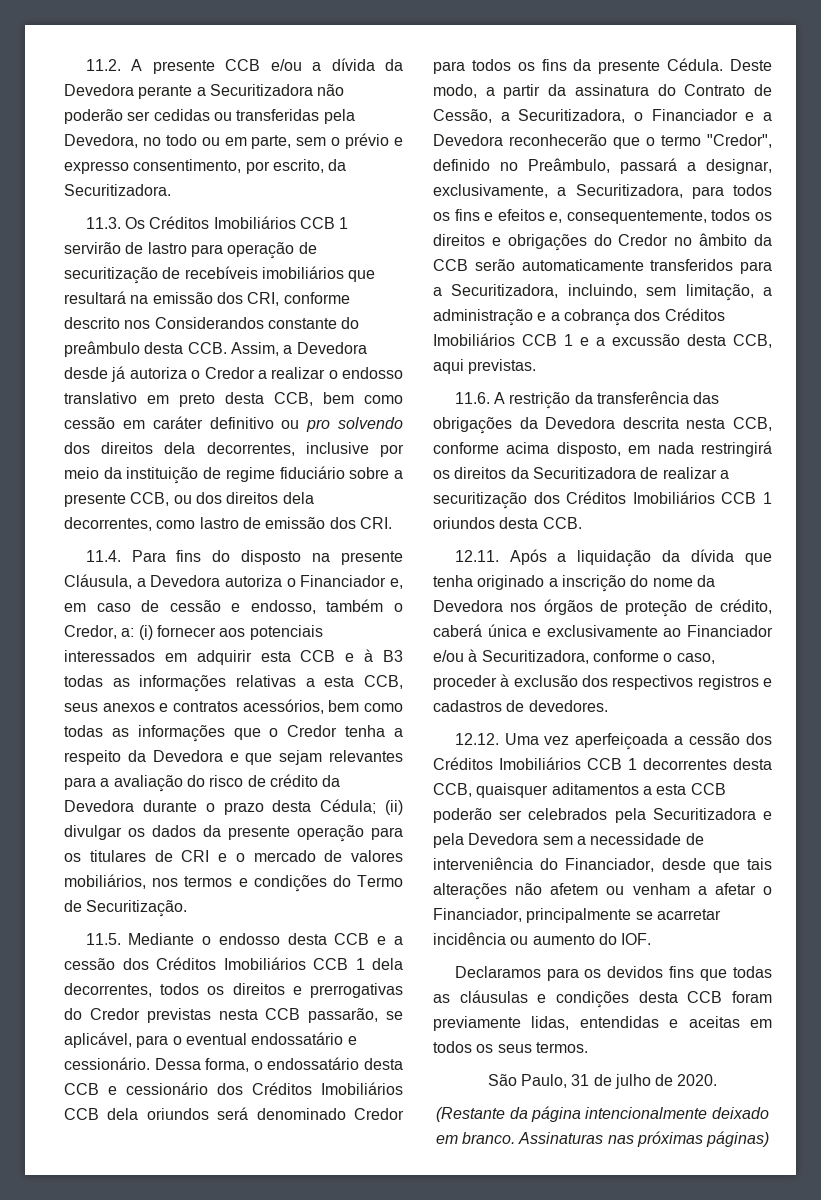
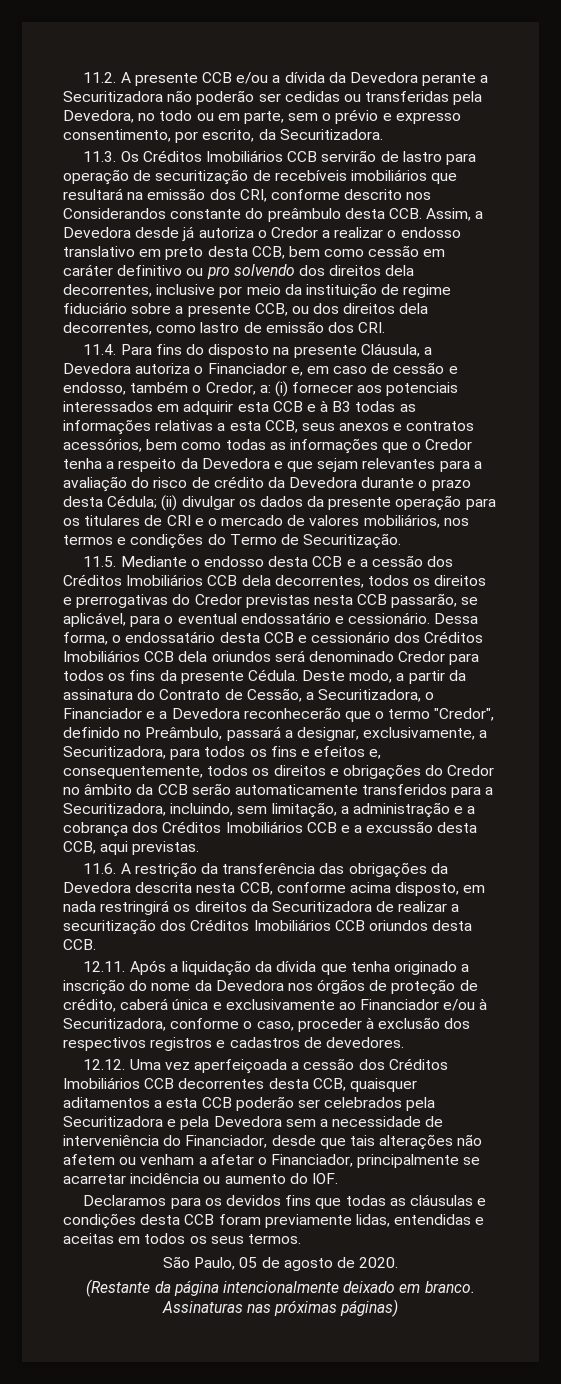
- 11.3. Os Créditos Imobiliários CCB 1 servirão de lastro para operação de securitização de recebíveis imobiliários que resultará na emissão dos CRI, conforme descrito nos Considerandos constante do preâmbulo desta CCB. Assim, a Devedora desde já autoriza o Credor a realizar o endosso translativo em preto desta CCB, bem como cessão em caráter definitivo ou pro solvendo dos direitos dela decorrentes, inclusive por meio da instituição de regime fiduciário sobre a presente CCB, ou dos direitos dela decorrentes, como lastro de emissão dos CRI.
+ 11.3. Os Créditos Imobiliários CCB servirão de lastro para operação de securitização de recebíveis imobiliários que resultará na emissão dos CRI, conforme descrito nos Considerandos constante do preâmbulo desta CCB. Assim, a Devedora desde já autoriza o Credor a realizar o endosso translativo em preto desta CCB, bem como cessão em caráter definitivo ou pro solvendo dos direitos dela decorrentes, inclusive por meio da instituição de regime fiduciário sobre a presente CCB, ou dos direitos dela decorrentes, como lastro de emissão dos CRI.
- 11.5. Mediante o endosso desta CCB e a cessão dos Créditos Imobiliários CCB 1 dela decorrentes, todos os direitos e prerrogativas do Credor previstas nesta CCB passarão, se aplicável, para o eventual endossatário e cessionário.
+ 11.5. Mediante o endosso desta CCB e a cessão dos Créditos Imobiliários CCB dela decorrentes, todos os direitos e prerrogativas do Credor previstas nesta CCB passarão, se aplicável, para o eventual endossatário e cessionário.
- Deste modo, a partir da assinatura do Contrato de Cessão, a Securitizadora, o Financiador e a Devedora reconhecerão que o termo "Credor", definido no Preâmbulo, passará a designar, exclusivamente, a Securitizadora, para todos os fins e efeitos e, consequentemente, todos os direitos e obrigações do Credor no âmbito da CCB serão automaticamente transferidos para a Securitizadora, incluindo, sem limitação, a administração e a cobrança dos Créditos Imobiliários CCB 1 e a excussão desta CCB, aqui previstas.
+ Deste modo, a partir da assinatura do Contrato de Cessão, a Securitizadora, o Financiador e a Devedora reconhecerão que o termo "Credor", definido no Preâmbulo, passará a designar, exclusivamente, a Securitizadora, para todos os fins e efeitos e, consequentemente, todos os direitos e obrigações do Credor no âmbito da CCB serão automaticamente transferidos para a Securitizadora, incluindo, sem limitação, a administração e a cobrança dos Créditos Imobiliários CCB e a excussão desta CCB, aqui previstas.
- 11.6. A restrição da transferência das obrigações da Devedora descrita nesta CCB, conforme acima disposto, em nada restringirá os direitos da Securitizadora de realizar a securitização dos Créditos Imobiliários CCB 1 oriundos desta CCB.
+ 11.6. A restrição da transferência das obrigações da Devedora descrita nesta CCB, conforme acima disposto, em nada restringirá os direitos da Securitizadora de realizar a securitização dos Créditos Imobiliários CCB oriundos desta CCB.
- 12.12. Uma vez aperfeiçoada a cessão dos Créditos Imobiliários CCB 1 decorrentes desta CCB, quaisquer aditamentos a esta CCB poderão ser celebrados pela Securitizadora e pela Devedora sem a necessidade de interveniência do Financiador, desde que tais alterações não afetem ou venham a afetar o Financiador, principalmente se acarretar incidência ou aumento do IOF.
+ 12.12. Uma vez aperfeiçoada a cessão dos Créditos Imobiliários CCB decorrentes desta CCB, quaisquer aditamentos a esta CCB poderão ser celebrados pela Securitizadora e pela Devedora sem a necessidade de interveniência do Financiador, desde que tais alterações não afetem ou venham a afetar o Financiador, principalmente se acarretar incidência ou aumento do IOF.
- São Paulo, 31 de julho de 2020.
+ São Paulo, 05 de agosto de 2020.

